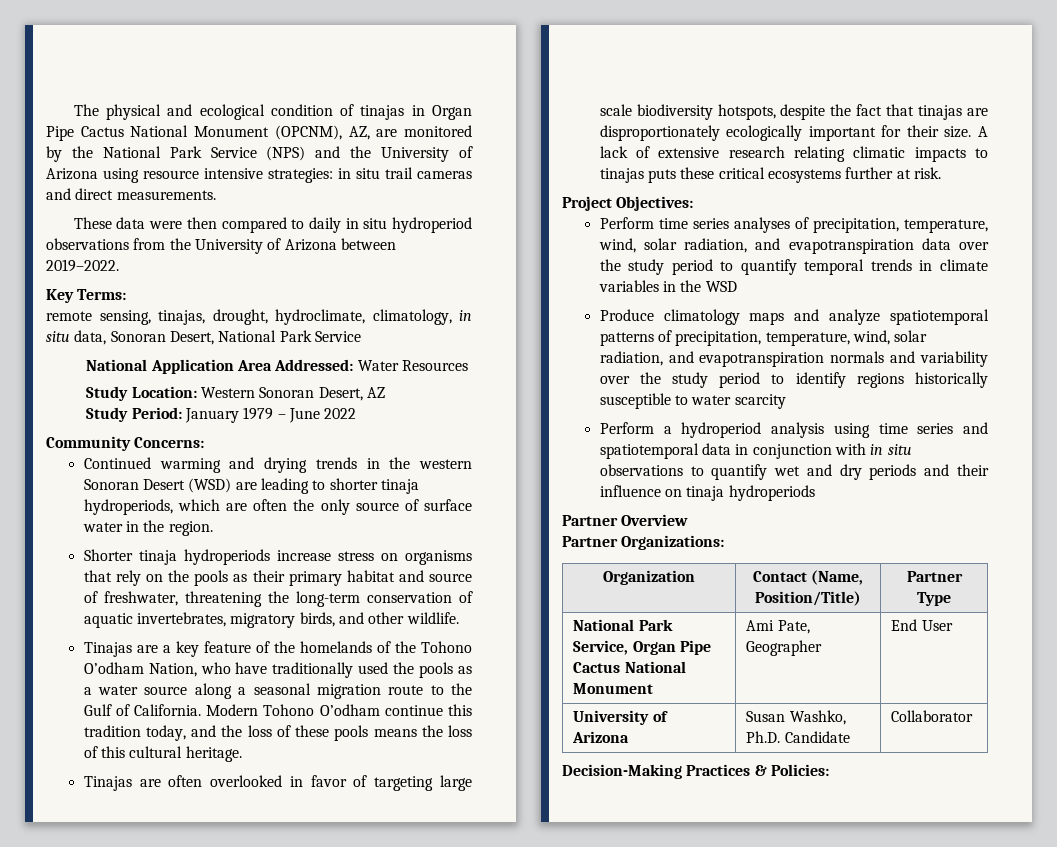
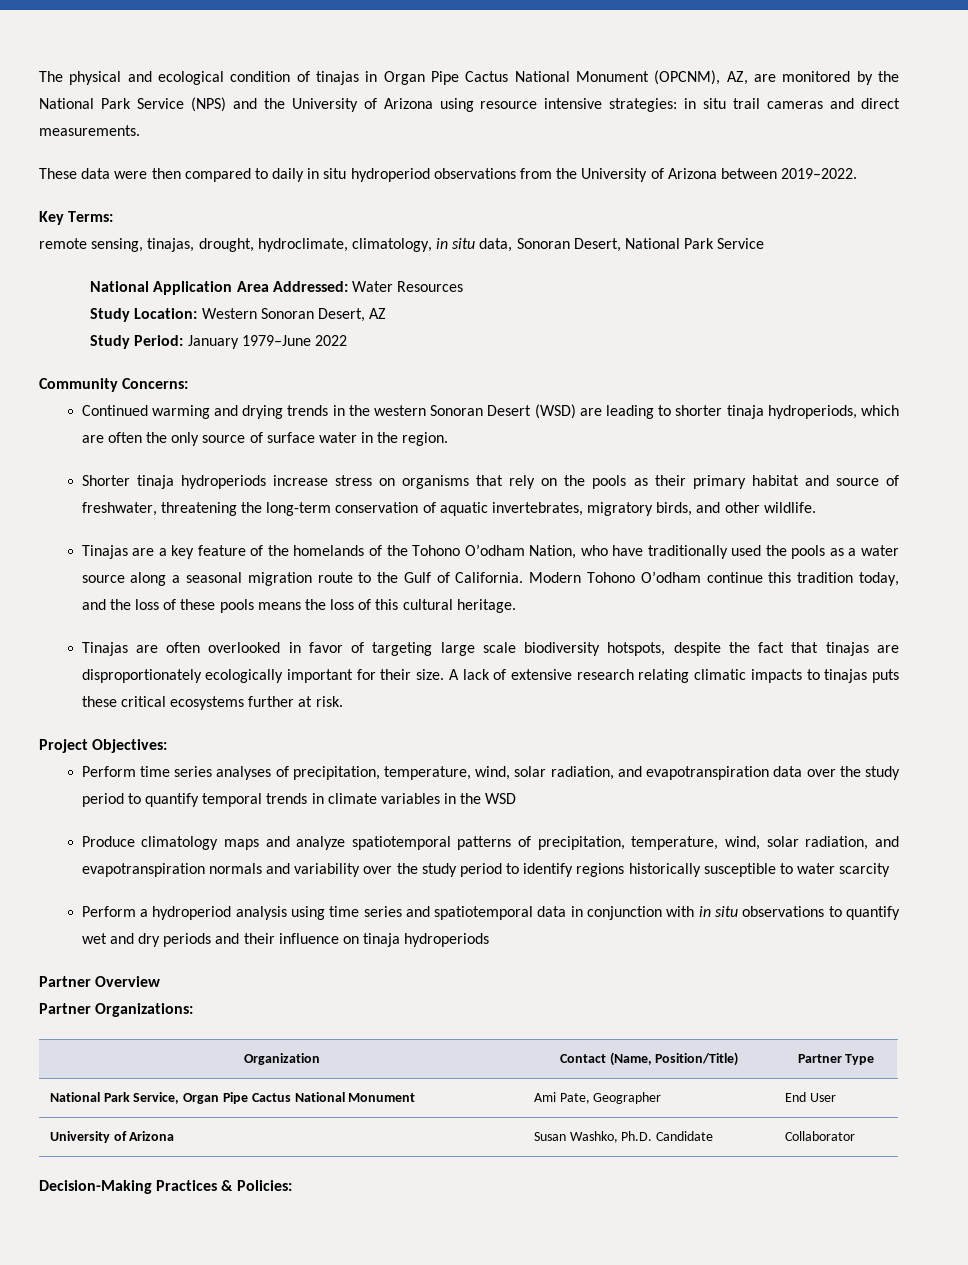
- Study Period: January 1979 – June 2022
+ Study Period: January 1979–June 2022

